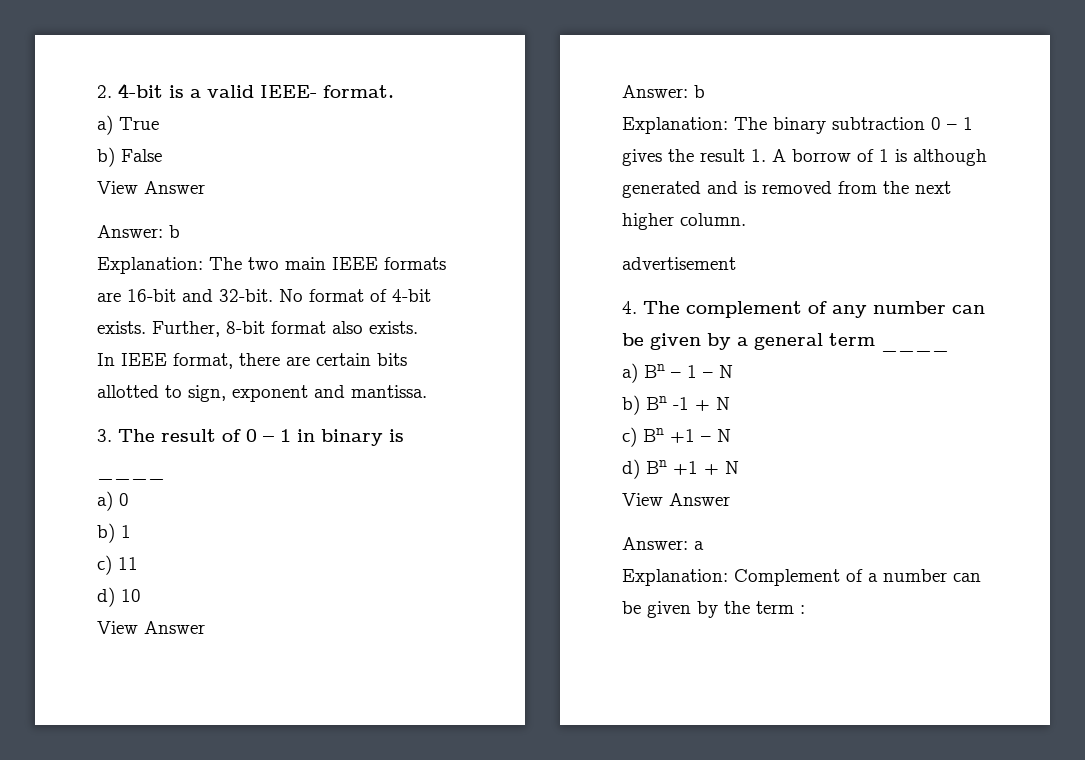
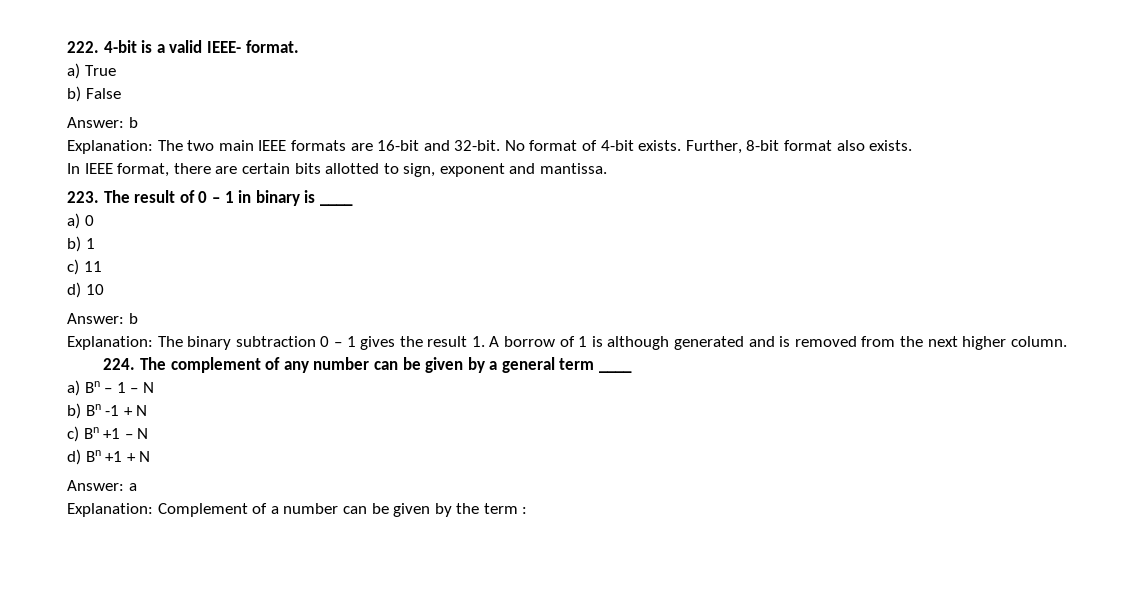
- 2. 4-bit is a valid IEEE- format.
+ 222. 4-bit is a valid IEEE- format.
  b) False
- View Answer
- 3. The result of 0 – 1 in binary is ____
+ 223. The result of 0 – 1 in binary is ____
  d) 10
- View Answer
- advertisement
- 4. The complement of any number can be given by a general term ____
+ 224. The complement of any number can be given by a general term ____
  d) Bn +1 + N
- View Answer

